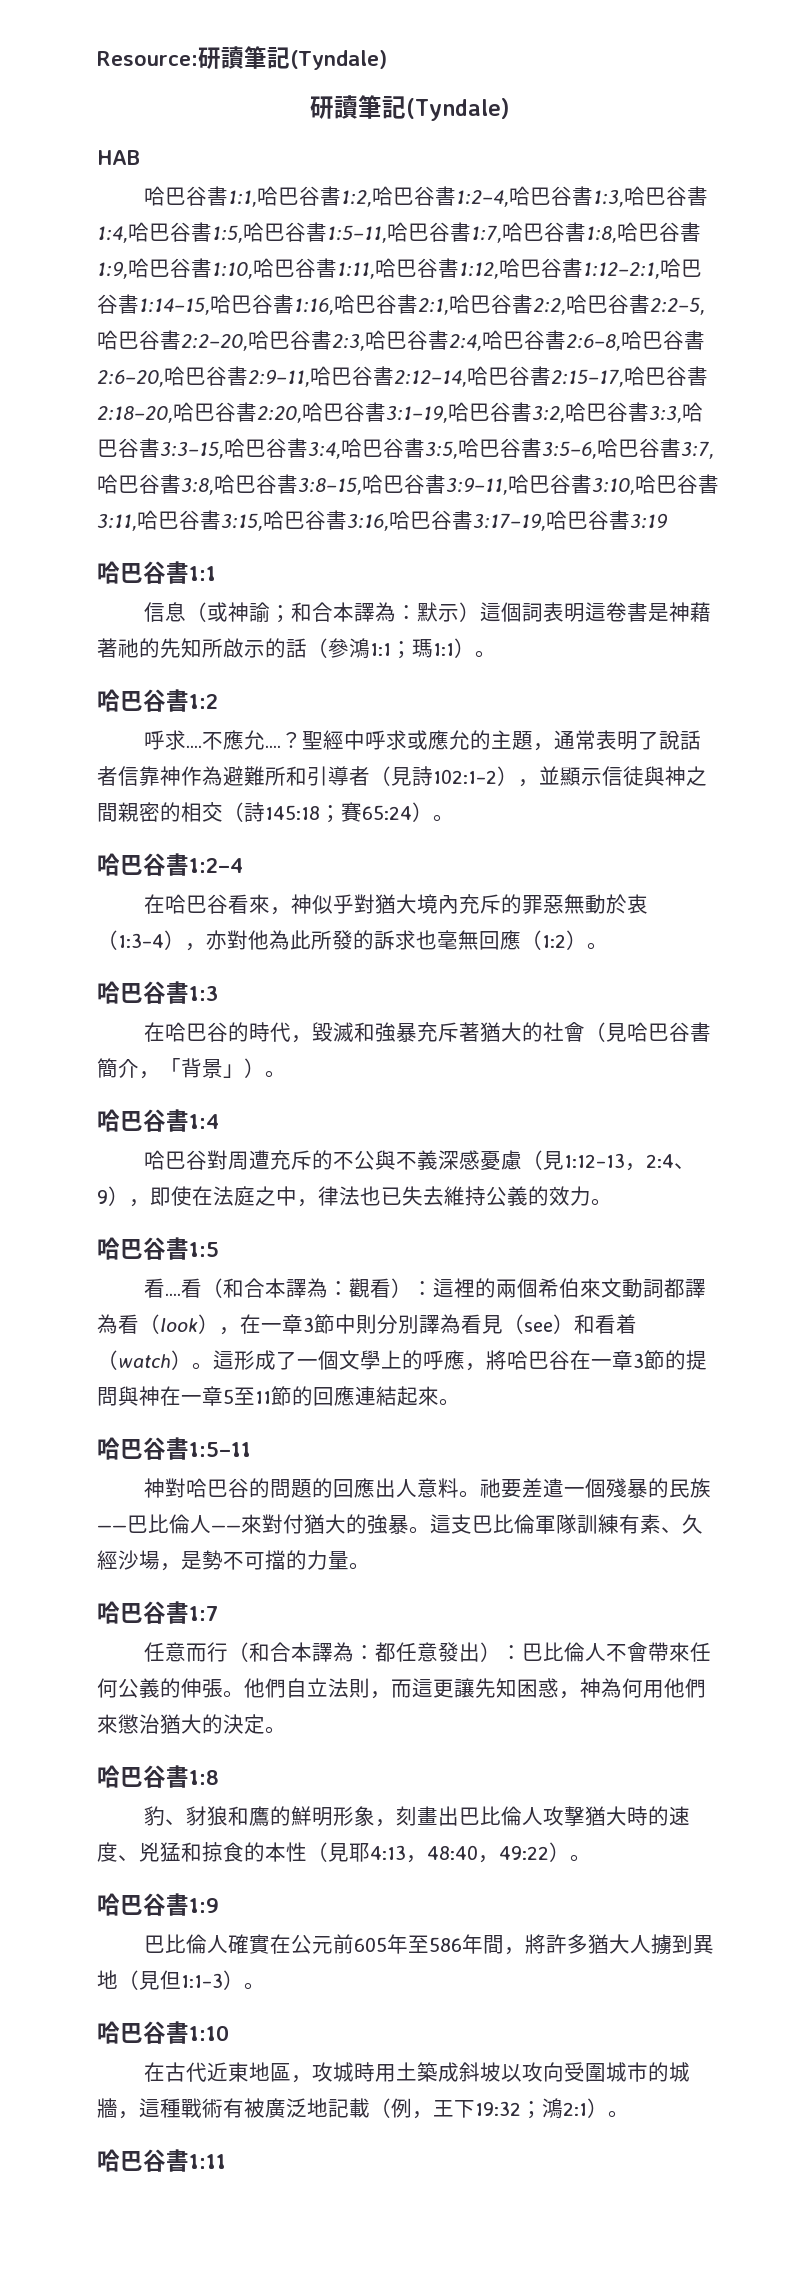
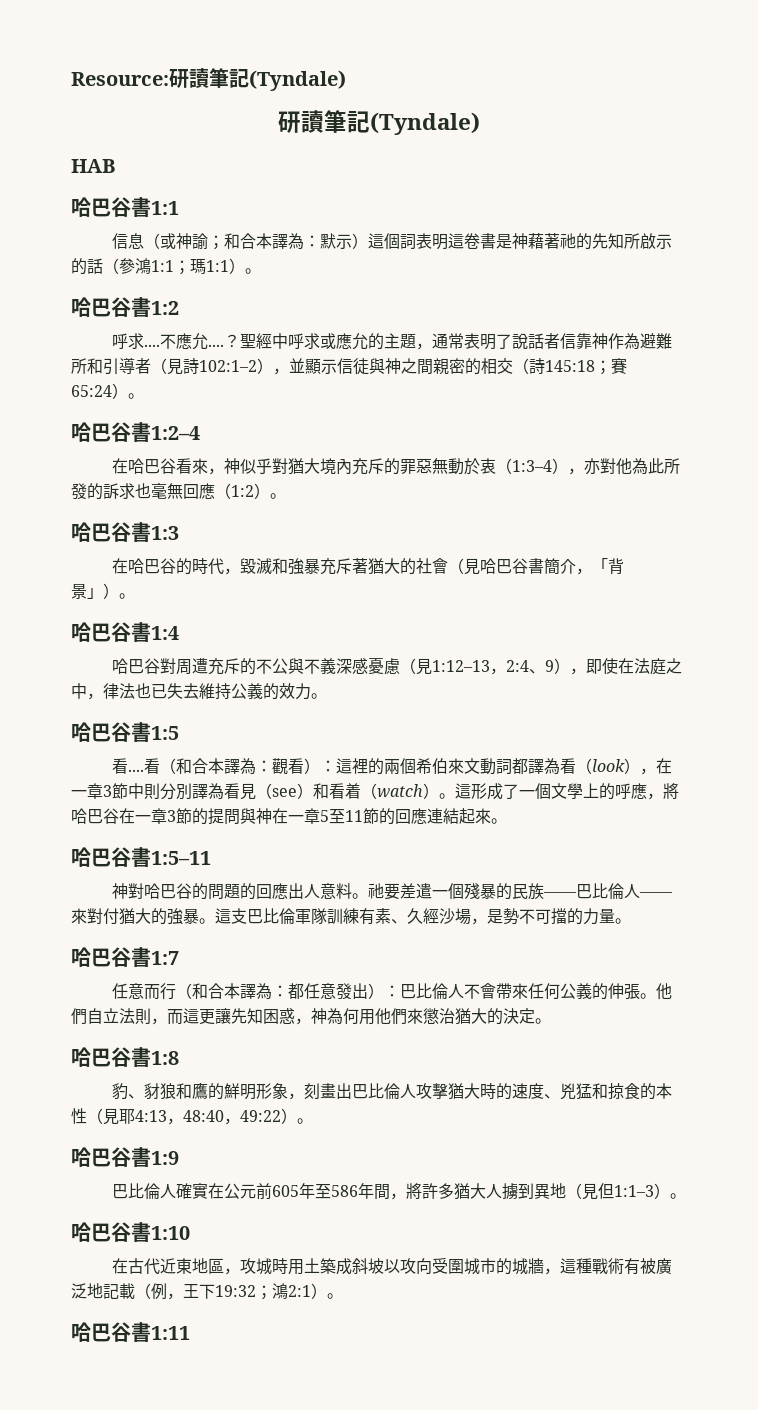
- 哈巴谷書1:1,哈巴谷書1:2,哈巴谷書1:2–4,哈巴谷書1:3,哈巴谷書1:4,哈巴谷書1:5,哈巴谷書1:5–11,哈巴谷書1:7,哈巴谷書1:8,哈巴谷書1:9,哈巴谷書1:10,哈巴谷書1:11,哈巴谷書1:12,哈巴谷書1:12–2:1,哈巴谷書1:14–15,哈巴谷書1:16,哈巴谷書2:1,哈巴谷書2:2,哈巴谷書2:2–5,哈巴谷書2:2–20,哈巴谷書2:3,哈巴谷書2:4,哈巴谷書2:6–8,哈巴谷書2:6–20,哈巴谷書2:9–11,哈巴谷書2:12–14,哈巴谷書2:15–17,哈巴谷書2:18–20,哈巴谷書2:20,哈巴谷書3:1–19,哈巴谷書3:2,哈巴谷書3:3,哈巴谷書3:3–15,哈巴谷書3:4,哈巴谷書3:5,哈巴谷書3:5–6,哈巴谷書3:7,哈巴谷書3:8,哈巴谷書3:8–15,哈巴谷書3:9–11,哈巴谷書3:10,哈巴谷書3:11,哈巴谷書3:15,哈巴谷書3:16,哈巴谷書3:17–19,哈巴谷書3:19

